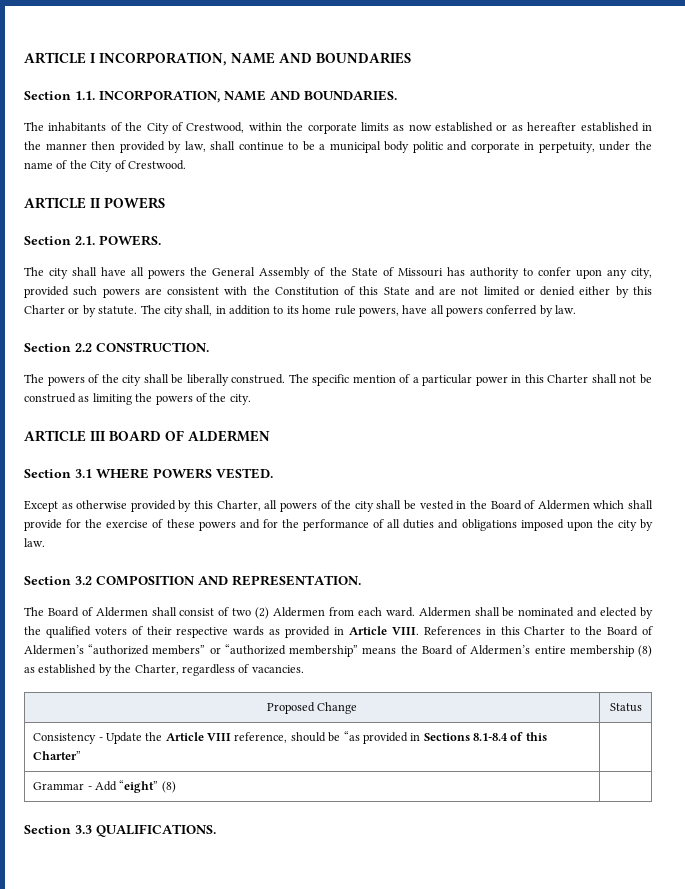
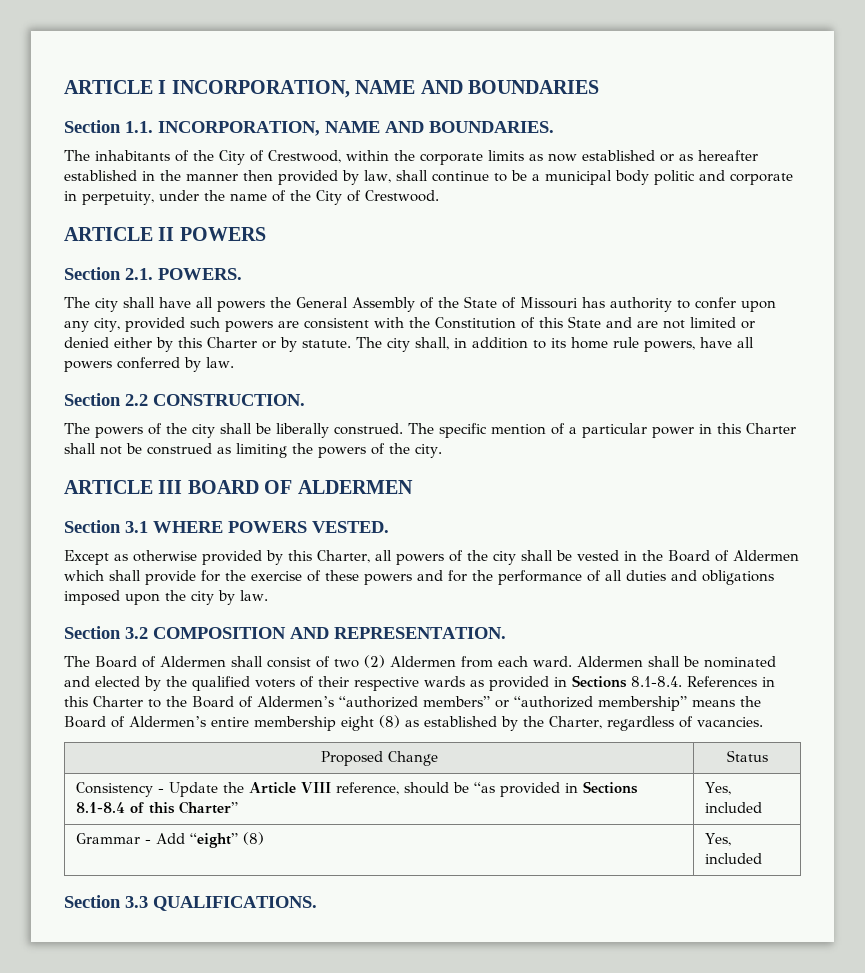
- Aldermen shall be nominated and elected by the qualified voters of their respective wards as provided in Article VIII. References in this Charter to the Board of Aldermen’s “authorized members” or “authorized membership” means the Board of Aldermen’s entire membership (8) as established by the Charter, regardless of vacancies.
+ Aldermen shall be nominated and elected by the qualified voters of their respective wards as provided in Sections 8.1-8.4. References in this Charter to the Board of Aldermen’s “authorized members” or “authorized membership” means the Board of Aldermen’s entire membership eight (8) as established by the Charter, regardless of vacancies.
- Consistency - Update the Article VIII reference, should be “as provided in Sections 8.1-8.4 of this Charter” |
+ Consistency - Update the Article VIII reference, should be “as provided in Sections 8.1-8.4 of this Charter” | Yes, included
- Grammar - Add “eight” (8) |
+ Grammar - Add “eight” (8) | Yes, included

